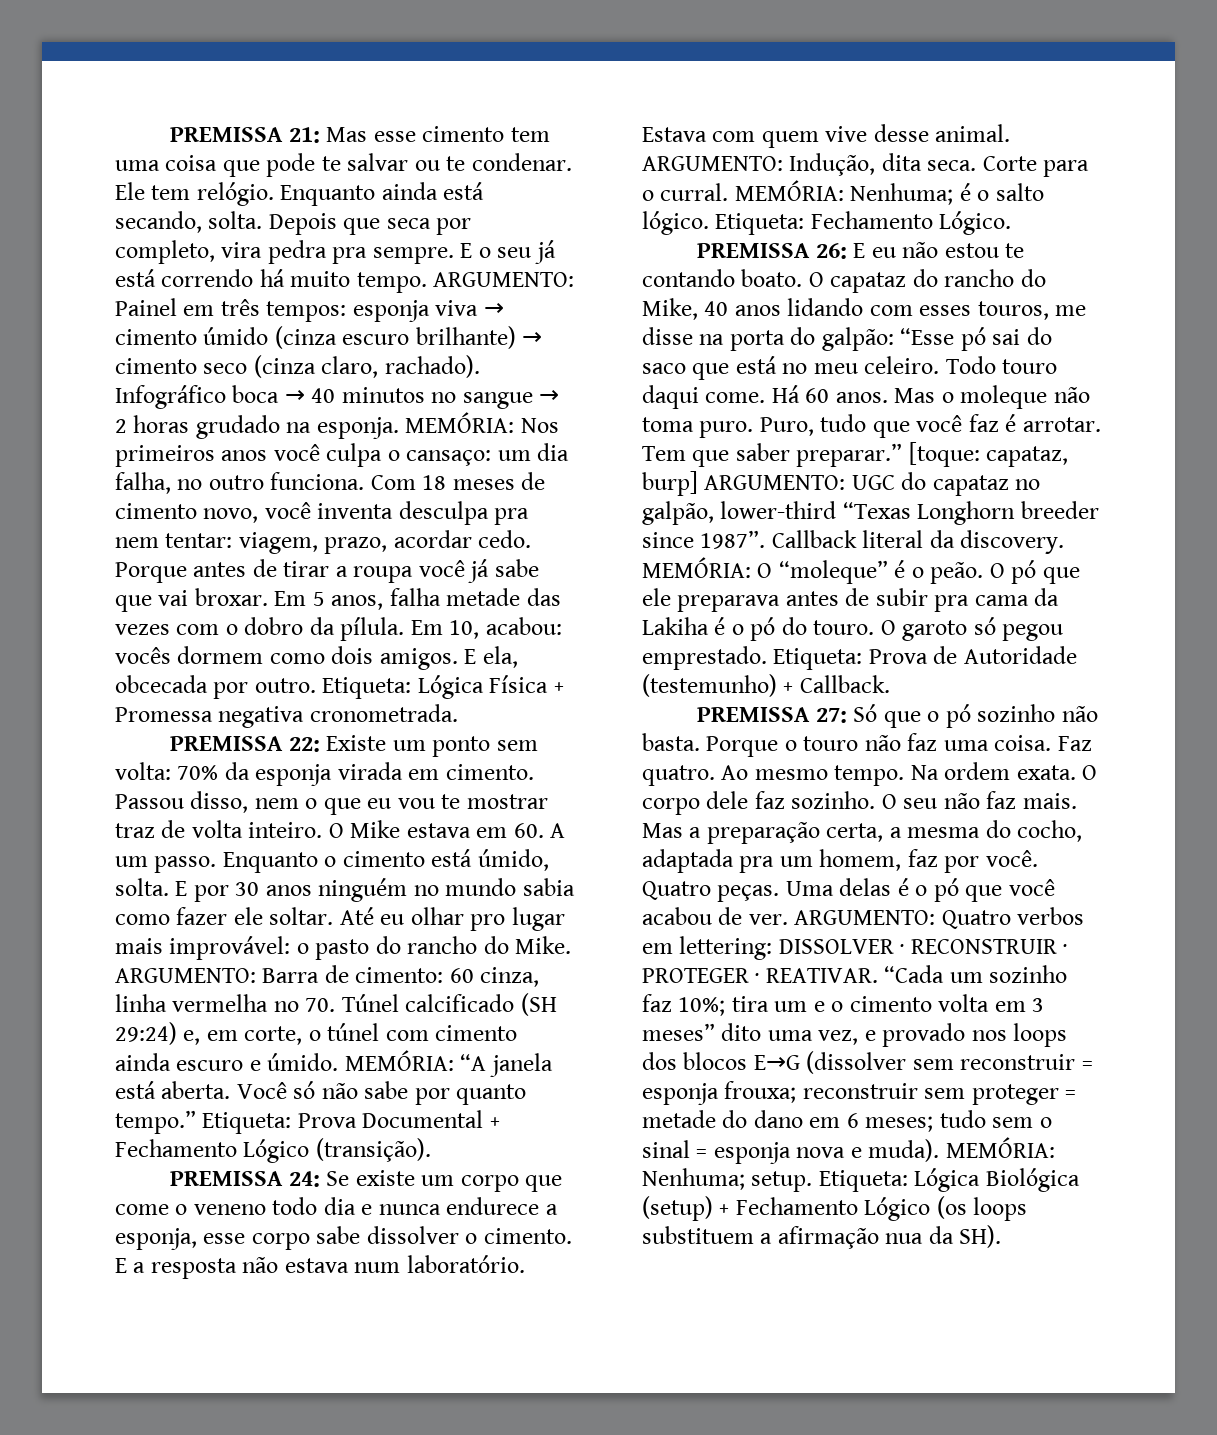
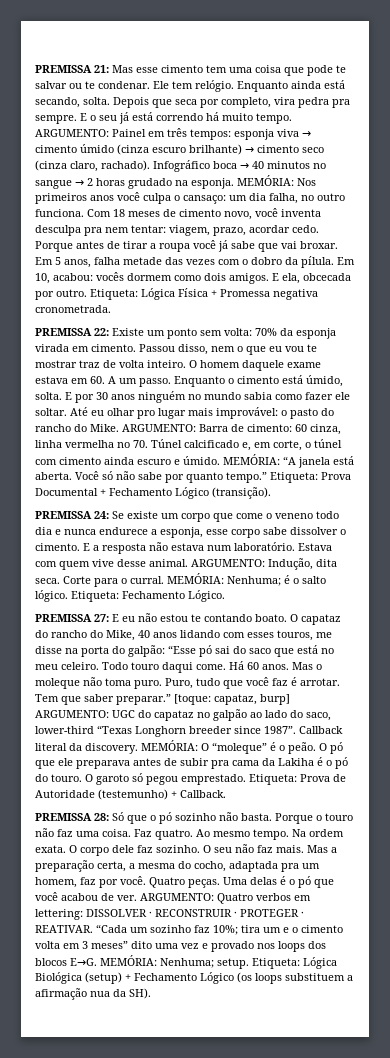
- O Mike estava em 60. A um passo.
+ O homem daquele exame estava em 60. A um passo.
- ARGUMENTO: Barra de cimento: 60 cinza, linha vermelha no 70. Túnel calcificado (SH 29:24) e, em corte, o túnel com cimento ainda escuro e úmido.
+ ARGUMENTO: Barra de cimento: 60 cinza, linha vermelha no 70. Túnel calcificado e, em corte, o túnel com cimento ainda escuro e úmido.
- PREMISSA 26: E eu não estou te contando boato.
+ PREMISSA 27: E eu não estou te contando boato.
- [toque: capataz, burp] ARGUMENTO: UGC do capataz no galpão, lower-third “Texas Longhorn breeder since 1987”.
+ [toque: capataz, burp] ARGUMENTO: UGC do capataz no galpão ao lado do saco, lower-third “Texas Longhorn breeder since 1987”.
- PREMISSA 27: Só que o pó sozinho não basta.
+ PREMISSA 28: Só que o pó sozinho não basta.
- “Cada um sozinho faz 10%; tira um e o cimento volta em 3 meses” dito uma vez, e provado nos loops dos blocos E→G (dissolver sem reconstruir = esponja frouxa; reconstruir sem proteger = metade do dano em 6 meses; tudo sem o sinal = esponja nova e muda). MEMÓRIA: Nenhuma; setup.
+ “Cada um sozinho faz 10%; tira um e o cimento volta em 3 meses” dito uma vez e provado nos loops dos blocos E→G. MEMÓRIA: Nenhuma; setup.

